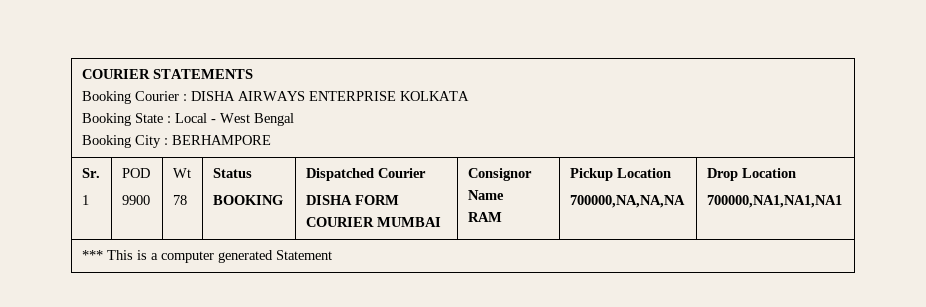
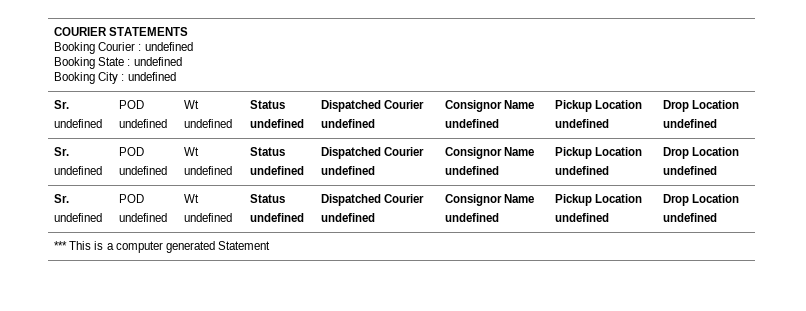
  COURIER STATEMENTS
- Booking Courier : DISHA AIRWAYS ENTERPRISE KOLKATA
- Booking State : Local - West Bengal
- Booking City : BERHAMPORE
+ Booking Courier : undefined
+ Booking State : undefined
+ Booking City : undefined
  Sr.
- 1 | POD
- 9900 | Wt
- 78 | Status
- BOOKING | Dispatched Courier
- DISHA FORM COURIER MUMBAI | Consignor Name
- RAM | Pickup Location
- 700000,NA,NA,NA | Drop Location
- 700000,NA1,NA1,NA1
+ undefined | POD
+ undefined | Wt
+ undefined | Status
+ undefined | Dispatched Courier
+ undefined | Consignor Name
+ undefined | Pickup Location
+ undefined | Drop Location
+ undefined
+ Sr.
+ undefined | POD
+ undefined | Wt
+ undefined | Status
+ undefined | Dispatched Courier
+ undefined | Consignor Name
+ undefined | Pickup Location
+ undefined | Drop Location
+ undefined
+ Sr.
+ undefined | POD
+ undefined | Wt
+ undefined | Status
+ undefined | Dispatched Courier
+ undefined | Consignor Name
+ undefined | Pickup Location
+ undefined | Drop Location
+ undefined

